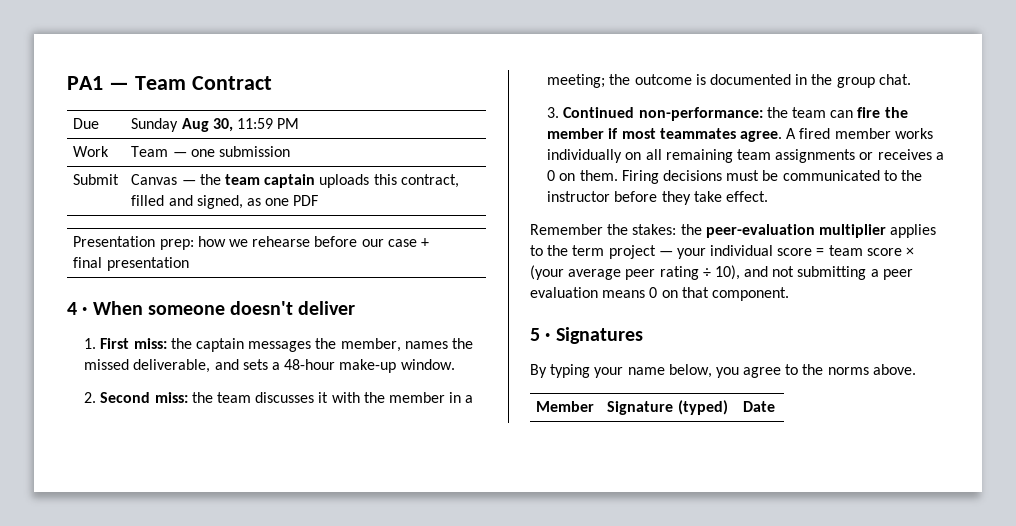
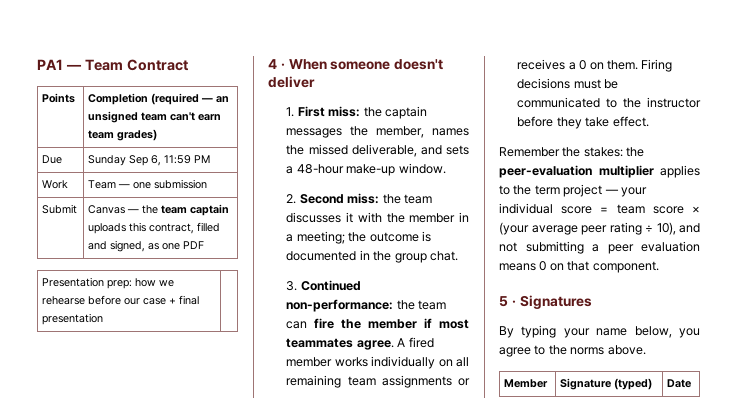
+ Points | Completion (required — an unsigned team can't earn team grades)
- Due | Sunday Aug 30, 11:59 PM
+ Due | Sunday Sep 6, 11:59 PM

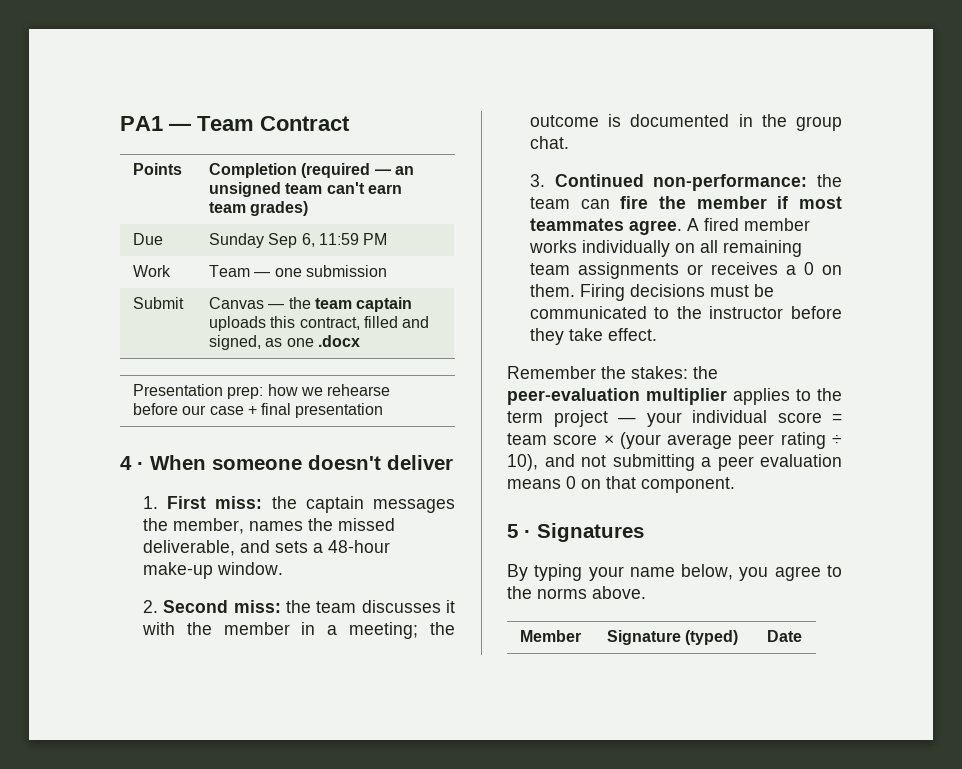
- Submit | Canvas — the team captain uploads this contract, filled and signed, as one PDF
+ Submit | Canvas — the team captain uploads this contract, filled and signed, as one .docx

